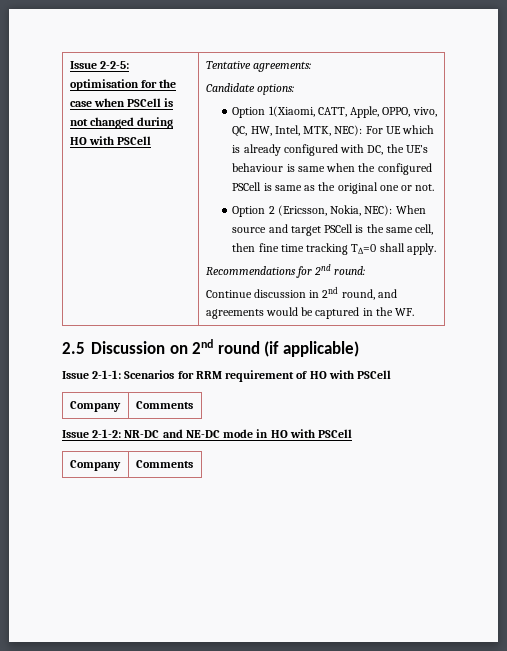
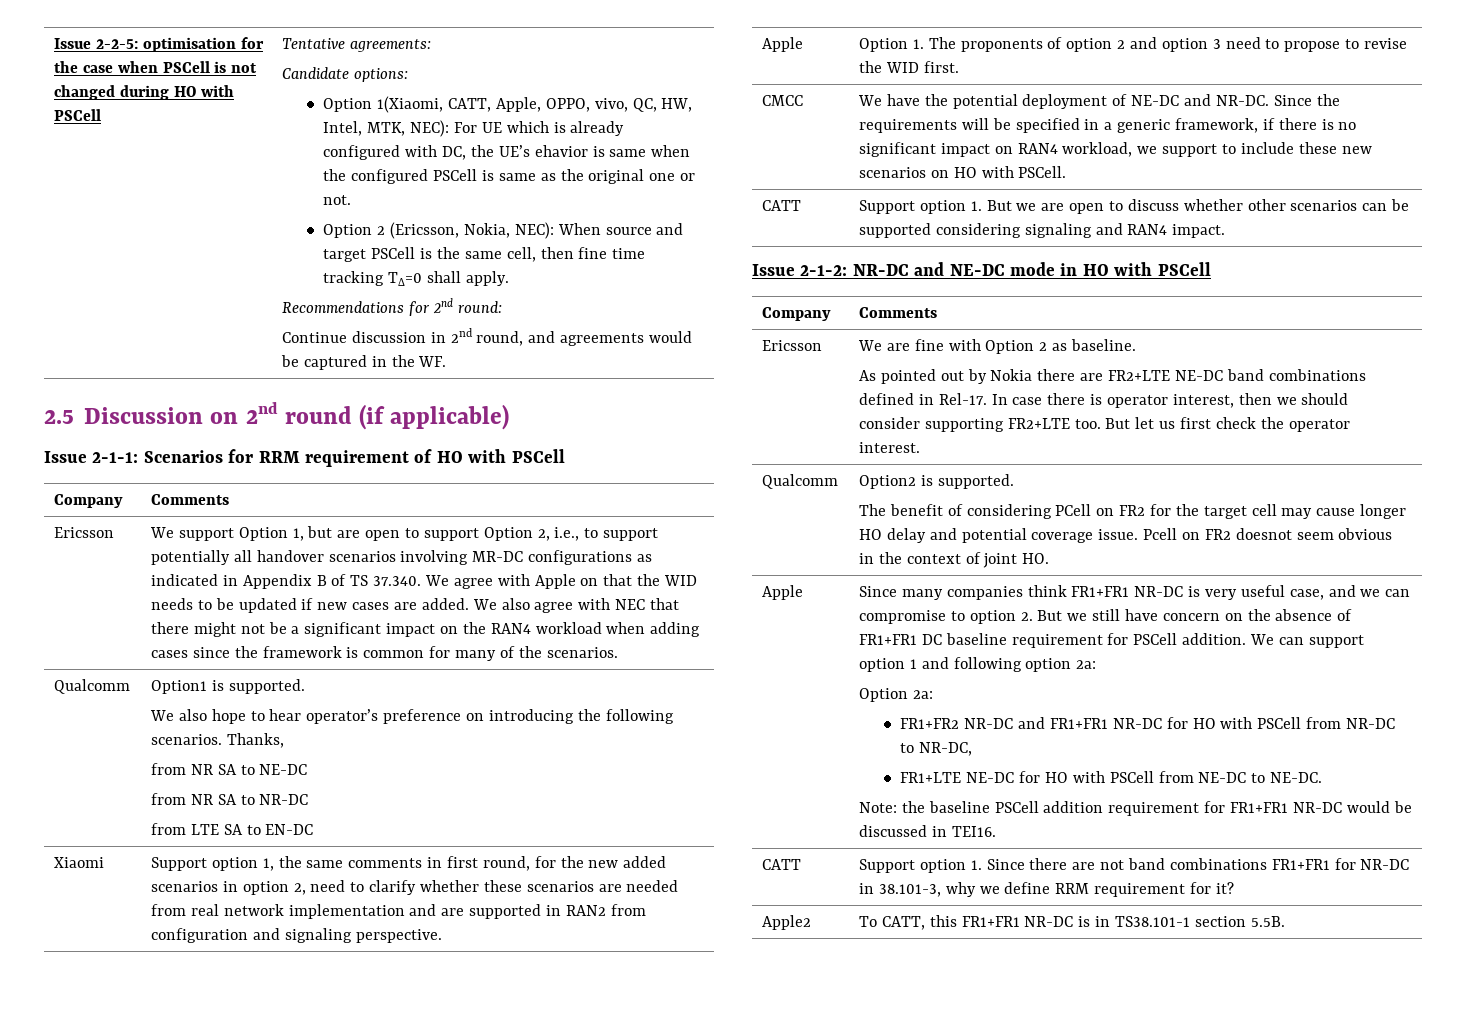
- Option 1(Xiaomi, CATT, Apple, OPPO, vivo, QC, HW, Intel, MTK, NEC): For UE which is already configured with DC, the UE’s behaviour is same when the configured PSCell is same as the original one or not.
+ Option 1(Xiaomi, CATT, Apple, OPPO, vivo, QC, HW, Intel, MTK, NEC): For UE which is already configured with DC, the UE’s ehavior is same when the configured PSCell is same as the original one or not.
+ Ericsson | We support Option 1, but are open to support Option 2, i.e., to support potentially all handover scenarios involving MR-DC configurations as indicated in Appendix B of TS 37.340. We agree with Apple on that the WID needs to be updated if new cases are added. We also agree with NEC that there might not be a significant impact on the RAN4 workload when adding cases since the framework is common for many of the scenarios.
+ Qualcomm | Option1 is supported.
+ We also hope to hear operator’s preference on introducing the following scenarios. Thanks,
+ from NR SA to NE-DC
+ from NR SA to NR-DC
+ from LTE SA to EN-DC
+ Xiaomi | Support option 1, the same comments in first round, for the new added scenarios in option 2, need to clarify whether these scenarios are needed from real network implementation and are supported in RAN2 from configuration and signaling perspective.
+ Apple | Option 1. The proponents of option 2 and option 3 need to propose to revise the WID first.
+ CMCC | We have the potential deployment of NE-DC and NR-DC. Since the requirements will be specified in a generic framework, if there is no significant impact on RAN4 workload, we support to include these new scenarios on HO with PSCell.
+ CATT | Support option 1. But we are open to discuss whether other scenarios can be supported considering signaling and RAN4 impact.
+ Ericsson | We are fine with Option 2 as baseline.
+ As pointed out by Nokia there are FR2+LTE NE-DC band combinations defined in Rel-17. In case there is operator interest, then we should consider supporting FR2+LTE too. But let us first check the operator interest.
+ Qualcomm | Option2 is supported.
+ The benefit of considering PCell on FR2 for the target cell may cause longer HO delay and potential coverage issue. Pcell on FR2 doesnot seem obvious in the context of joint HO.
+ Apple | Since many companies think FR1+FR1 NR-DC is very useful case, and we can compromise to option 2. But we still have concern on the absence of FR1+FR1 DC baseline requirement for PSCell addition. We can support option 1 and following option 2a:
+ Option 2a:
+ FR1+FR2 NR-DC and FR1+FR1 NR-DC for HO with PSCell from NR-DC to NR-DC,
+ FR1+LTE NE-DC for HO with PSCell from NE-DC to NE-DC.
+ Note: the baseline PSCell addition requirement for FR1+FR1 NR-DC would be discussed in TEI16.
+ CATT | Support option 1. Since there are not band combinations FR1+FR1 for NR-DC in 38.101-3, why we define RRM requirement for it?
+ Apple2 | To CATT, this FR1+FR1 NR-DC is in TS38.101-1 section 5.5B.

